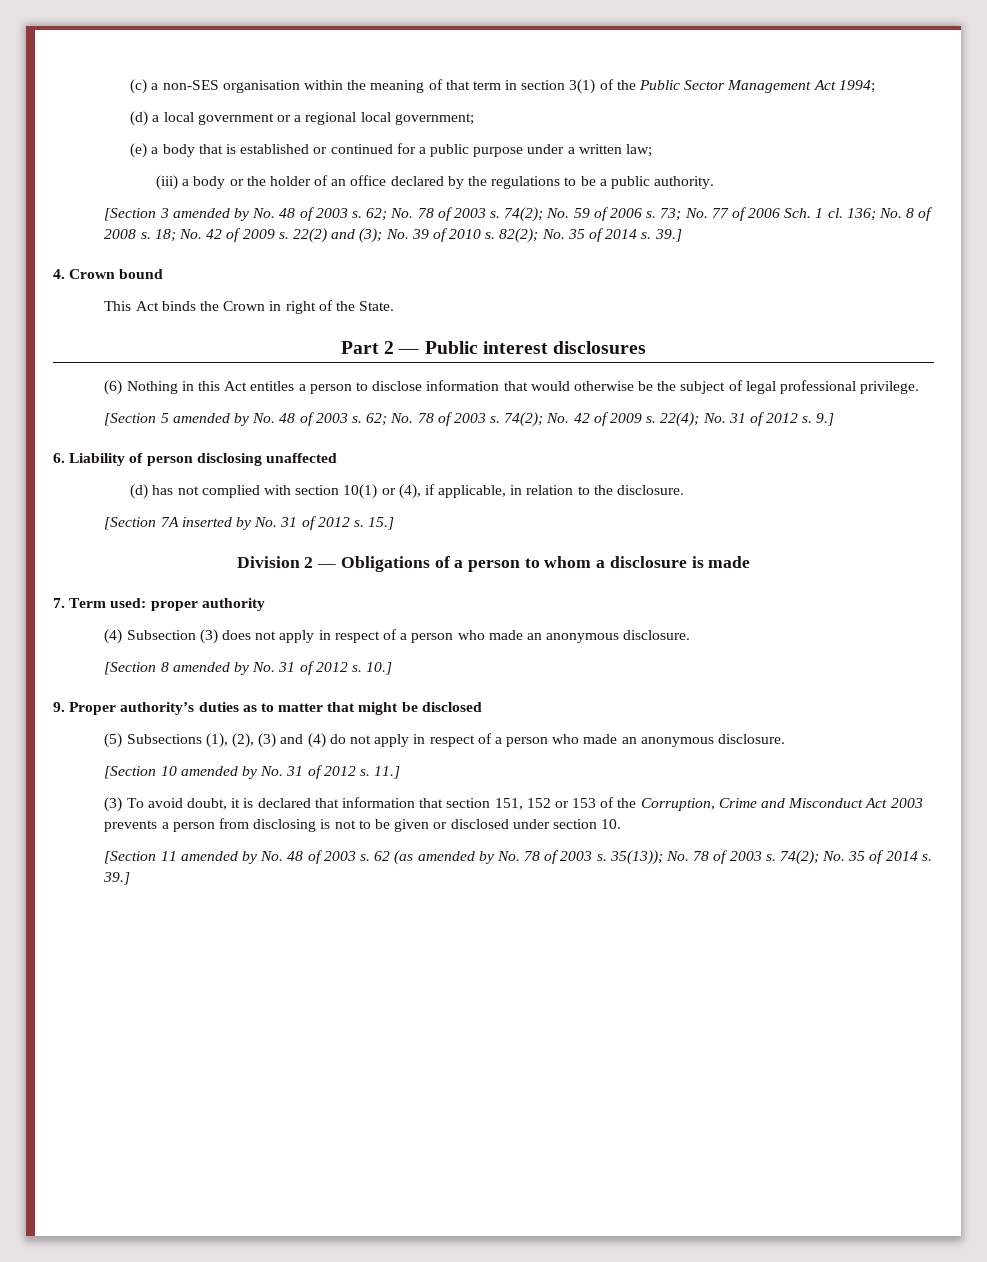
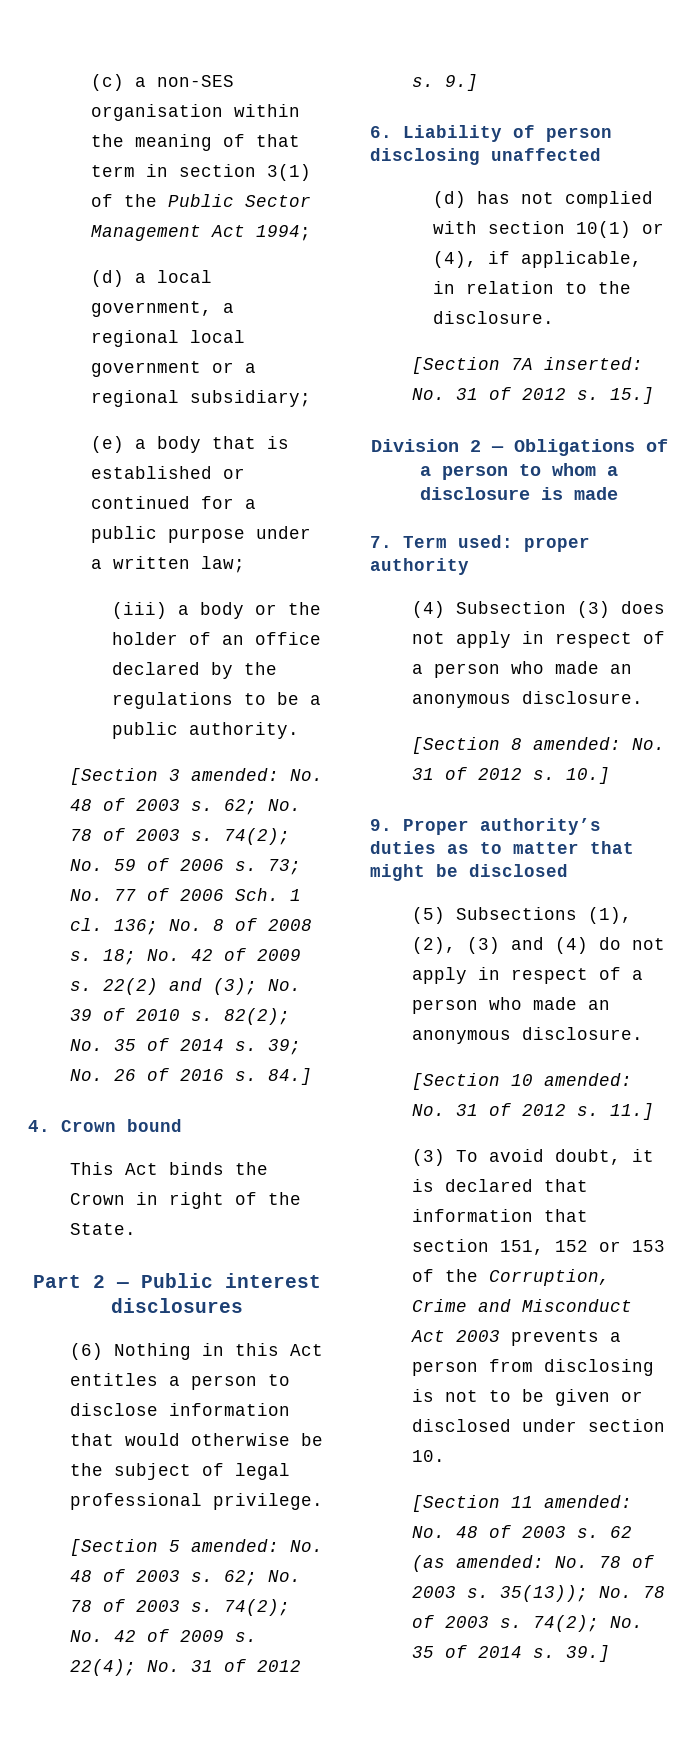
- (d) a local government or a regional local government;
+ (d) a local government, a regional local government or a regional subsidiary;
- [Section 3 amended by No. 48 of 2003 s.
+ [Section 3 amended: No. 48 of 2003 s.
- 82(2); No. 35 of 2014 s. 39.]
+ 82(2); No. 35 of 2014 s. 39; No. 26 of 2016 s. 84.]
- [Section 5 amended by No. 48 of 2003 s.
+ [Section 5 amended: No. 48 of 2003 s.
- [Section 7A inserted by No. 31 of 2012 s.
+ [Section 7A inserted: No. 31 of 2012 s.
- [Section 8 amended by No. 31 of 2012 s.
+ [Section 8 amended: No. 31 of 2012 s.
- [Section 10 amended by No. 31 of 2012 s.
+ [Section 10 amended: No. 31 of 2012 s.
- [Section 11 amended by No. 48 of 2003 s.
+ [Section 11 amended: No. 48 of 2003 s.
- 62 (as amended by No. 78 of 2003 s.
+ 62 (as amended: No. 78 of 2003 s.

